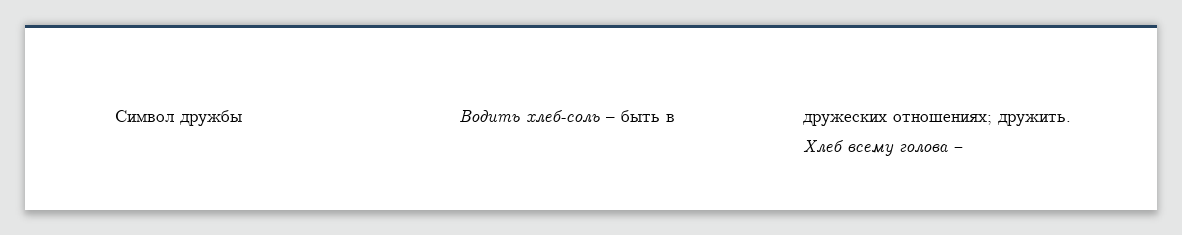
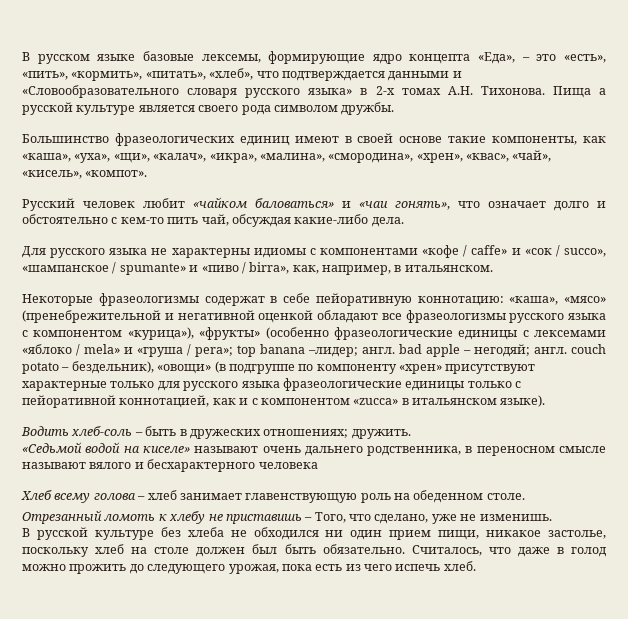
- Символ дружбы
+ В русском языке базовые лексемы, формирующие ядро концепта «Еда», – это «есть», «пить», «кормить», «питать», «хлеб», что подтверждается данными и «Словообразовательного словаря русского языка» в 2-х томах А.Н. Тихонова. Пища а русской культуре является своего рода символом дружбы.
+ Большинство фразеологических единиц имеют в своей основе такие компоненты, как «каша», «уха», «щи», «калач», «икра», «малина», «смородина», «хрен», «квас», «чай», «кисель», «компот».
+ Русский человек любит «чайком баловаться» и «чаи гонять», что означает долго и обстоятельно с кем-то пить чай, обсуждая какие-либо дела.
+ Для русского языка не характерны идиомы с компонентами «кофе / caffe» и «сок / succo», «шампанское / spumante» и «пиво / birra», как, например, в итальянском.
+ Некоторые фразеологизмы содержат в себе пейоративную коннотацию: «каша», «мясо» (пренебрежительной и негативной оценкой обладают все фразеологизмы русского языка с компонентом «курица»), «фрукты» (особенно фразеологические единицы с лексемами «яблоко / mela» и «груша / pera»; top banana –лидер; англ. bad apple – негодяй; англ. couch potato – бездельник), «овощи» (в подгруппе по компоненту «хрен» присутствуют характерные только для русского языка фразеологические единицы только с пейоративной коннотацией, как и с компонентом «zucca» в итальянском языке).
- Хлеб всему голова –
+ «Седьмой водой на киселе» называют очень дальнего родственника, в переносном смысле называют вялого и бесхарактерного человека
+ Хлеб всему голова – хлеб занимает главенствующую роль на обеденном столе.
+ Отрезанный ломоть к хлебу не приставишь – Того, что сделано, уже не изменишь.
+ В русской культуре без хлеба не обходился ни один прием пищи, никакое застолье, поскольку хлеб на столе должен был быть обязательно. Считалось, что даже в голод можно прожить до следующего урожая, пока есть из чего испечь хлеб.

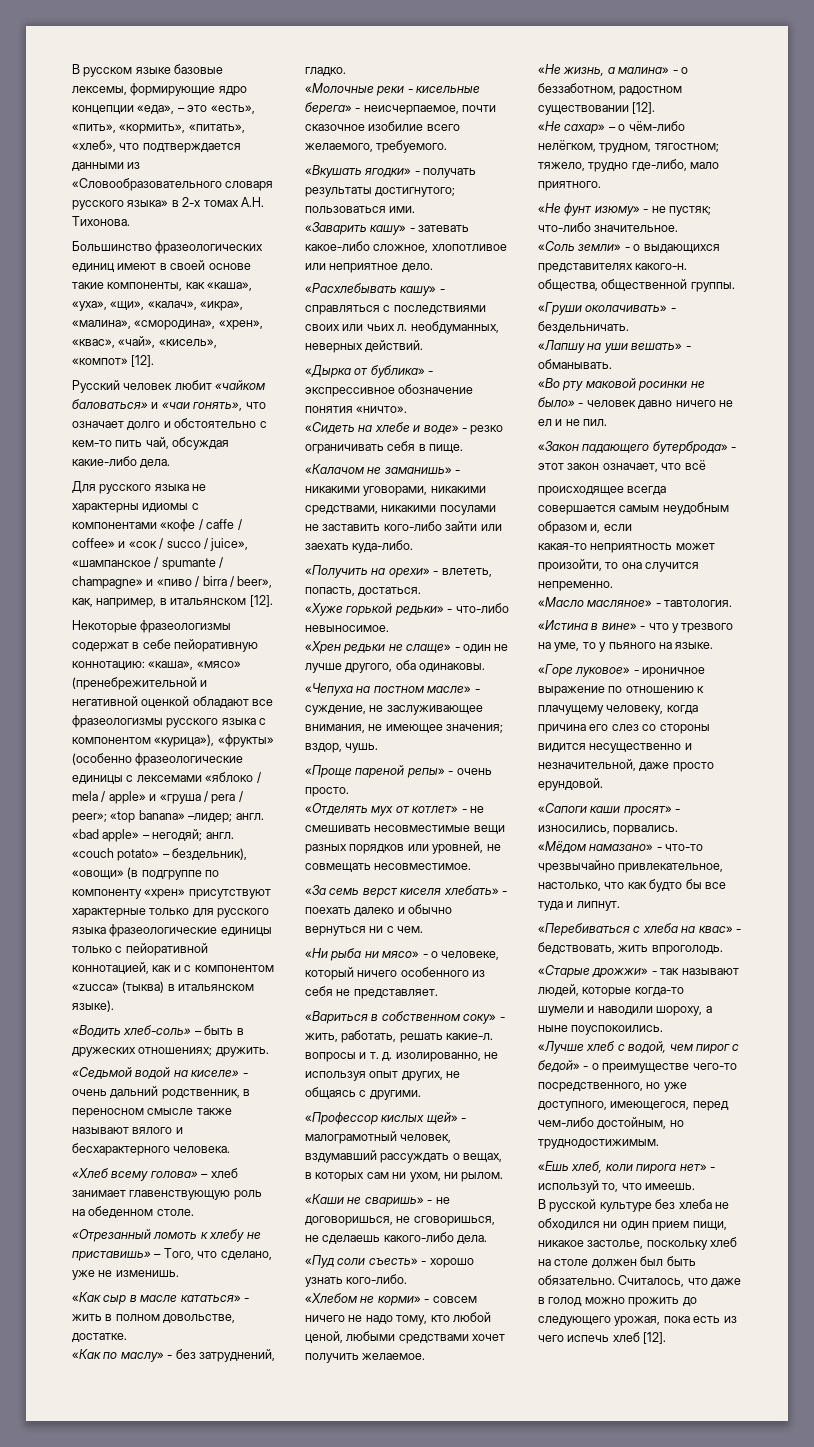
- В русском языке базовые лексемы, формирующие ядро концепта «Еда», – это «есть», «пить», «кормить», «питать», «хлеб», что подтверждается данными и «Словообразовательного словаря русского языка» в 2-х томах А.Н. Тихонова. Пища а русской культуре является своего рода символом дружбы.
+ В русском языке базовые лексемы, формирующие ядро концепции «еда», – это «есть», «пить», «кормить», «питать», «хлеб», что подтверждается данными из «Словообразовательного словаря русского языка» в 2-х томах А.Н. Тихонова.
- Большинство фразеологических единиц имеют в своей основе такие компоненты, как «каша», «уха», «щи», «калач», «икра», «малина», «смородина», «хрен», «квас», «чай», «кисель», «компот».
+ Большинство фразеологических единиц имеют в своей основе такие компоненты, как «каша», «уха», «щи», «калач», «икра», «малина», «смородина», «хрен», «квас», «чай», «кисель», «компот» [12].
- Для русского языка не характерны идиомы с компонентами «кофе / caffe» и «сок / succo», «шампанское / spumante» и «пиво / birra», как, например, в итальянском.
+ Для русского языка не характерны идиомы с компонентами «кофе / caffe / coffee» и «сок / succo / juice», «шампанское / spumante / champagne» и «пиво / birra / beer», как, например, в итальянском [12].
- Некоторые фразеологизмы содержат в себе пейоративную коннотацию: «каша», «мясо» (пренебрежительной и негативной оценкой обладают все фразеологизмы русского языка с компонентом «курица»), «фрукты» (особенно фразеологические единицы с лексемами «яблоко / mela» и «груша / pera»; top banana –лидер; англ. bad apple – негодяй; англ. couch potato – бездельник), «овощи» (в подгруппе по компоненту «хрен» присутствуют характерные только для русского языка фразеологические единицы только с пейоративной коннотацией, как и с компонентом «zucca» в итальянском языке).
+ Некоторые фразеологизмы содержат в себе пейоративную коннотацию: «каша», «мясо» (пренебрежительной и негативной оценкой обладают все фразеологизмы русского языка с компонентом «курица»), «фрукты» (особенно фразеологические единицы с лексемами «яблоко / mela / apple» и «груша / pera / peer»; «top banana» –лидер; англ. «bad apple» – негодяй; англ. «couch potato» – бездельник), «овощи» (в подгруппе по компоненту «хрен» присутствуют характерные только для русского языка фразеологические единицы только с пейоративной коннотацией, как и с компонентом «zucca» (тыква) в итальянском языке).
- Водить хлеб-соль – быть в дружеских отношениях; дружить.
+ «Водить хлеб-соль» – быть в дружеских отношениях; дружить.
- «Седьмой водой на киселе» называют очень дальнего родственника, в переносном смысле называют вялого и бесхарактерного человека
- Хлеб всему голова – хлеб занимает главенствующую роль на обеденном столе.
+ «Седьмой водой на киселе» - очень дальний родственник, в переносном смысле также называют вялого и бесхарактерного человека.
+ «Хлеб всему голова» – хлеб занимает главенствующую роль на обеденном столе.
- Отрезанный ломоть к хлебу не приставишь – Того, что сделано, уже не изменишь.
+ «Отрезанный ломоть к хлебу не приставишь» – Того, что сделано, уже не изменишь.
+ «Как сыр в масле кататься» - жить в полном довольстве, достатке.
+ «Как по маслу» - без затруднений, гладко.
+ «Молочные реки - кисельные берега» - неисчерпаемое, почти сказочное изобилие всего желаемого, требуемого.
+ «Вкушать ягодки» - получать результаты достигнутого; пользоваться ими.
+ «Заварить кашу» - затевать какое-либо сложное, хлопотливое или неприятное дело.
+ «Расхлебывать кашу» - справляться с последствиями своих или чьих л. необдуманных, неверных действий.
+ «Дырка от бублика» - экспрессивное обозначение понятия «ничто».
+ «Сидеть на хлебе и воде» - резко ограничивать себя в пище.
+ «Калачом не заманишь» - никакими уговорами, никакими средствами, никакими посулами не заставить кого-либо зайти или заехать куда-либо.
+ «Получить на орехи» - влететь, попасть, достаться.
+ «Хуже горькой редьки» - что-либо невыносимое.
+ «Хрен редьки не слаще» - один не лучше другого, оба одинаковы.
+ «Чепуха на постном масле» - суждение, не заслуживающее внимания, не имеющее значения; вздор, чушь.
+ «Проще пареной репы» - очень просто.
+ «Отделять мух от котлет» - не смешивать несовместимые вещи разных порядков или уровней, не совмещать несовместимое.
+ «За семь верст киселя хлебать» - поехать далеко и обычно вернуться ни с чем.
+ «Ни рыба ни мясо» - о человеке, который ничего особенного из себя не представляет.
+ «Вариться в собственном соку» - жить, работать, решать какие-л. вопросы и т. д. изолированно, не используя опыт других, не общаясь с другими.
+ «Профессор кислых щей» - малограмотный человек, вздумавший рассуждать о вещах, в которых сам ни ухом, ни рылом.
+ «Каши не сваришь» - не договоришься, не сговоришься, не сделаешь какого-либо дела.
+ «Пуд соли съесть» - хорошо узнать кого-либо.
+ «Хлебом не корми» - совсем ничего не надо тому, кто любой ценой, любыми средствами хочет получить желаемое.
+ «Не жизнь, а малина» - о беззаботном, радостном существовании [12].
+ «Не сахар» – о чём-либо нелёгком, трудном, тягостном; тяжело, трудно где-либо, мало приятного.
+ «Не фунт изюму» - не пустяк; что-либо значительное.
+ «Соль земли» - о выдающихся представителях какого-н. общества, общественной группы.
+ «Груши околачивать» - бездельничать.
+ «Лапшу на уши вешать» - обманывать.
+ «Во рту маковой росинки не было» - человек давно ничего не ел и не пил.
+ «Закон падающего бутерброда» - этот закон означает, что всё
+ происходящее всегда совершается самым неудобным образом и, если
+ какая-то неприятность может произойти, то она случится непременно.
+ «Масло масляное» - тавтология.
+ «Истина в вине» - что у трезвого на уме, то у пьяного на языке.
+ «Горе луковое» - ироничное выражение по отношению к плачущему человеку, когда причина его слез со стороны видится несущественно и незначительной, даже просто ерундовой.
+ «Сапоги каши просят» - износились, порвались.
+ «Мёдом намазано» - что-то чрезвычайно привлекательное, настолько, что как будто бы все туда и липнут.
+ «Перебиваться с хлеба на квас» - бедствовать, жить впроголодь.
+ «Старые дрожжи» - так называют людей, которые когда-то
+ шумели и наводили шороху, а ныне поуспокоились.
+ «Лучше хлеб с водой, чем пирог с бедой» - о преимуществе чего-то посредственного, но уже доступного, имеющегося, перед чем-либо достойным, но труднодостижимым.
+ «Ешь хлеб, коли пирога нет» - используй то, что имеешь.
- Считалось, что даже в голод можно прожить до следующего урожая, пока есть из чего испечь хлеб.
+ Считалось, что даже в голод можно прожить до следующего урожая, пока есть из чего испечь хлеб [12].

